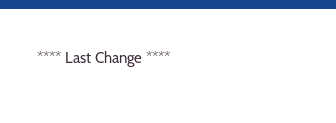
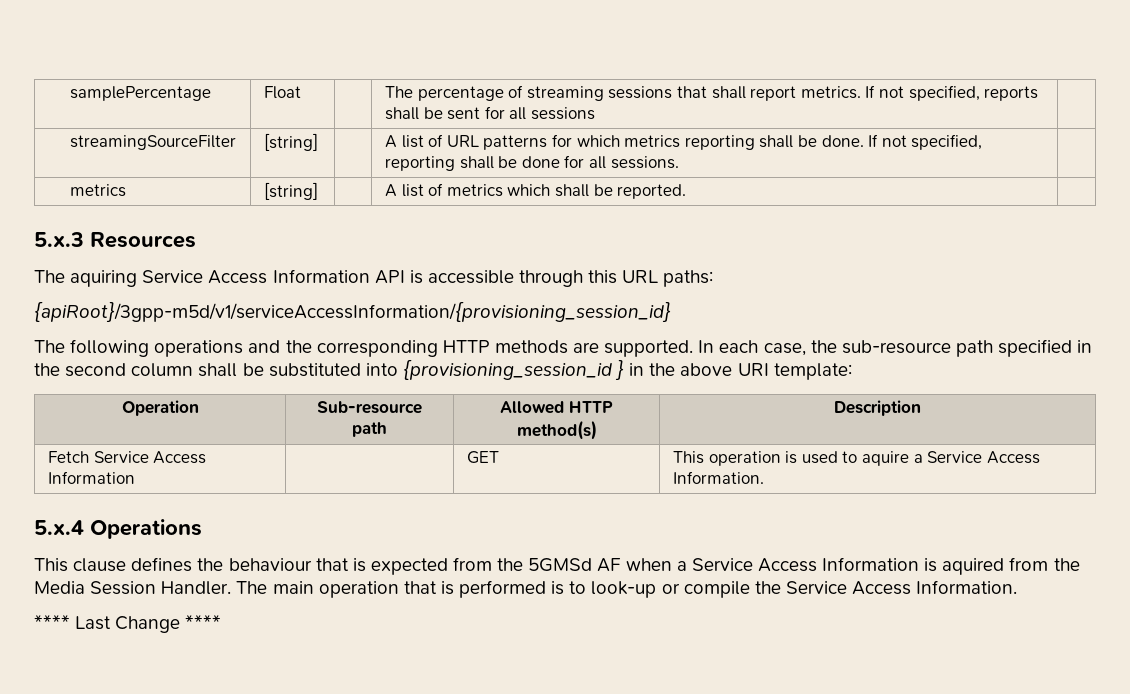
+ samplePercentage | Float | | The percentage of streaming sessions that shall report metrics. If not specified, reports shall be sent for all sessions |
+ streamingSourceFilter | [string] | | A list of URL patterns for which metrics reporting shall be done. If not specified, reporting shall be done for all sessions. |
+ metrics | [string] | | A list of metrics which shall be reported. |
+ 5.x.3 Resources
+ The aquiring Service Access Information API is accessible through this URL paths:
+ {apiRoot}/3gpp-m5d/v1/serviceAccessInformation/{provisioning_session_id}
+ The following operations and the corresponding HTTP methods are supported. In each case, the sub-resource path specified in the second column shall be substituted into {provisioning_session_id } in the above URI template:
+ Operation | Sub-resource path | Allowed HTTP method(s) | Description
+ Fetch Service Access Information | | GET | This operation is used to aquire a Service Access Information.
+ 5.x.4 Operations
+ This clause defines the behaviour that is expected from the 5GMSd AF when a Service Access Information is aquired from the Media Session Handler. The main operation that is performed is to look-up or compile the Service Access Information.

